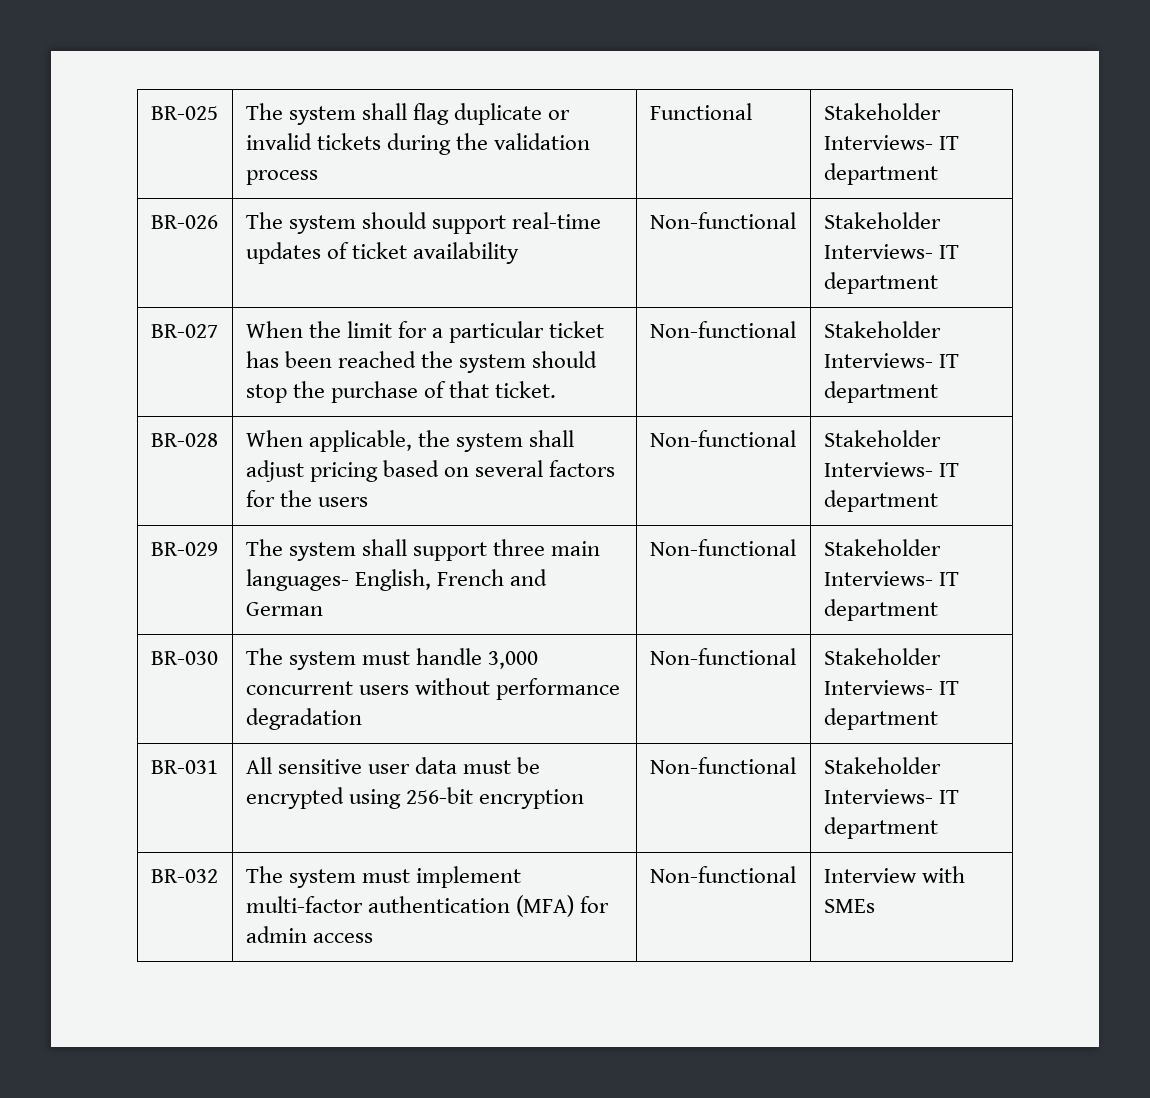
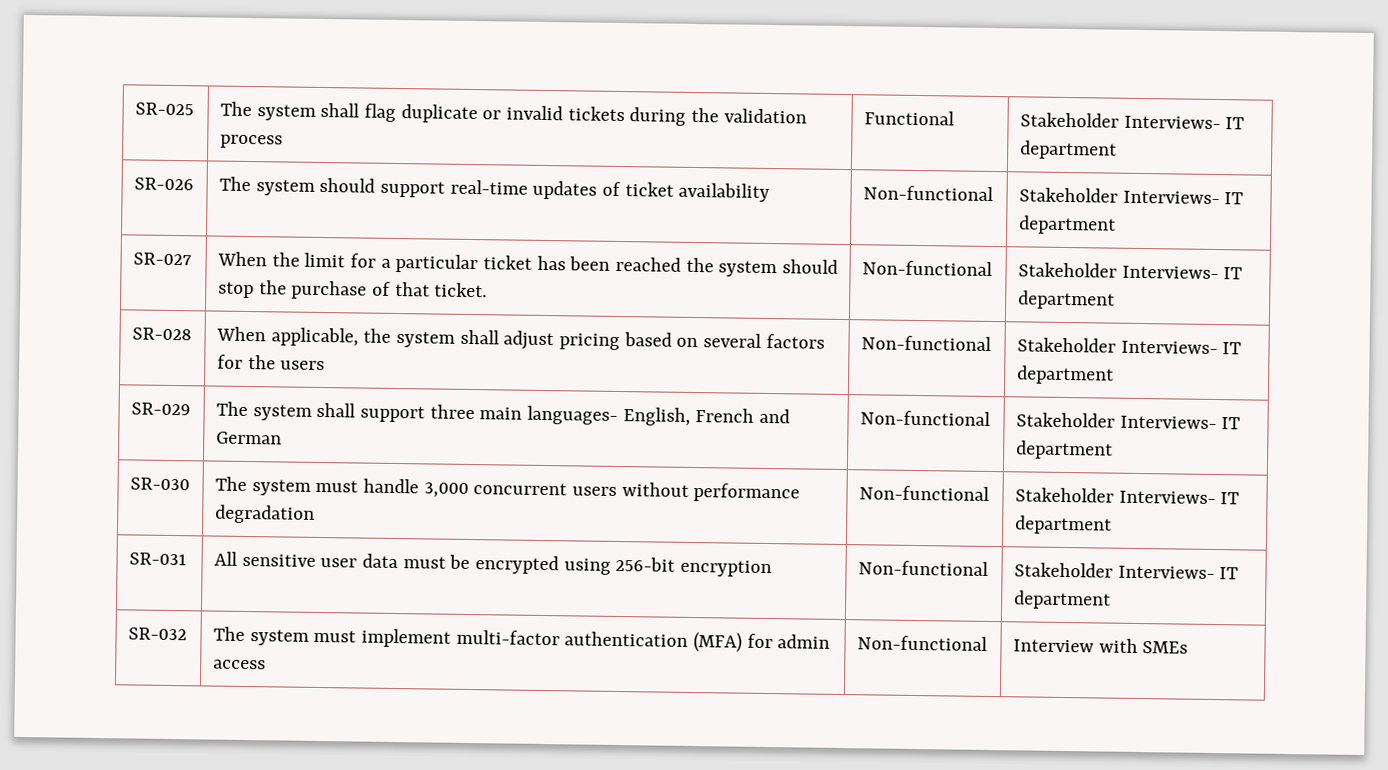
- BR-025 | The system shall flag duplicate or invalid tickets during the validation process | Functional | Stakeholder Interviews- IT department
+ SR-025 | The system shall flag duplicate or invalid tickets during the validation process | Functional | Stakeholder Interviews- IT department
- BR-026 | The system should support real-time updates of ticket availability | Non-functional | Stakeholder Interviews- IT department
+ SR-026 | The system should support real-time updates of ticket availability | Non-functional | Stakeholder Interviews- IT department
- BR-027 | When the limit for a particular ticket has been reached the system should stop the purchase of that ticket. | Non-functional | Stakeholder Interviews- IT department
+ SR-027 | When the limit for a particular ticket has been reached the system should stop the purchase of that ticket. | Non-functional | Stakeholder Interviews- IT department
- BR-028 | When applicable, the system shall adjust pricing based on several factors for the users | Non-functional | Stakeholder Interviews- IT department
+ SR-028 | When applicable, the system shall adjust pricing based on several factors for the users | Non-functional | Stakeholder Interviews- IT department
- BR-029 | The system shall support three main languages- English, French and German | Non-functional | Stakeholder Interviews- IT department
+ SR-029 | The system shall support three main languages- English, French and German | Non-functional | Stakeholder Interviews- IT department
- BR-030 | The system must handle 3,000 concurrent users without performance degradation | Non-functional | Stakeholder Interviews- IT department
+ SR-030 | The system must handle 3,000 concurrent users without performance degradation | Non-functional | Stakeholder Interviews- IT department
- BR-031 | All sensitive user data must be encrypted using 256-bit encryption | Non-functional | Stakeholder Interviews- IT department
+ SR-031 | All sensitive user data must be encrypted using 256-bit encryption | Non-functional | Stakeholder Interviews- IT department
- BR-032 | The system must implement multi-factor authentication (MFA) for admin access | Non-functional | Interview with SMEs
+ SR-032 | The system must implement multi-factor authentication (MFA) for admin access | Non-functional | Interview with SMEs

